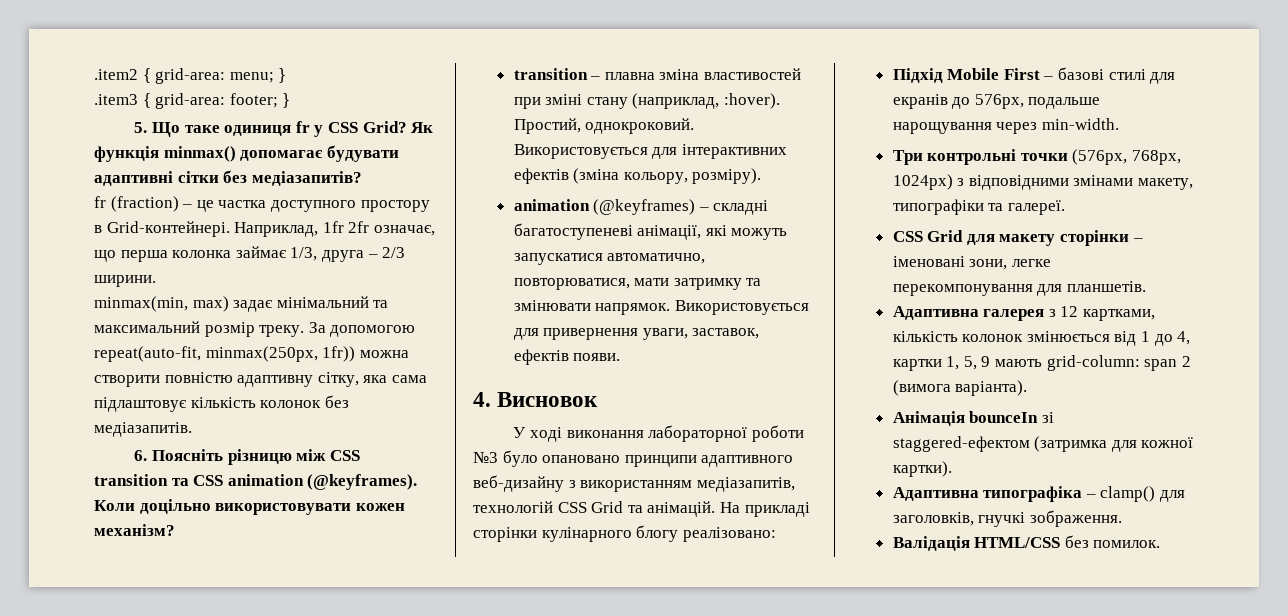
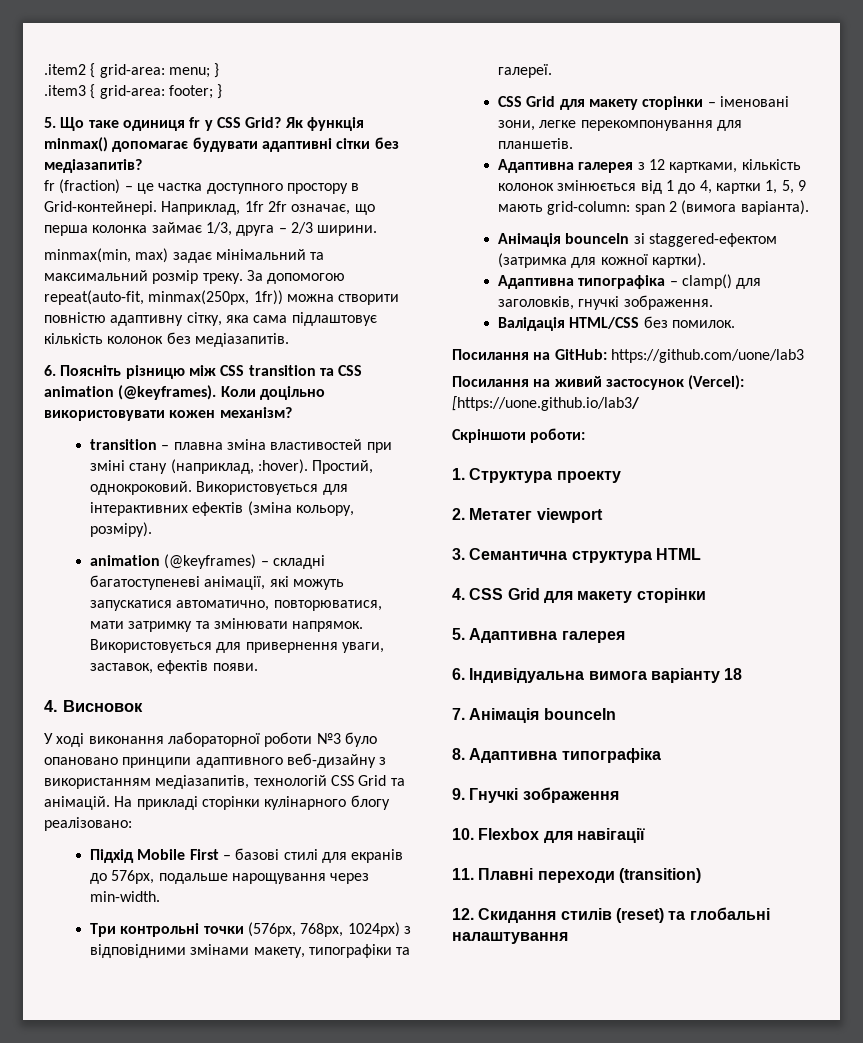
+ Посилання на GitHub: https://github.com/uone/lab3
+ Посилання на живий застосунок (Vercel): [https://uone.github.io/lab3/
+ Скріншоти роботи:
+ 1. Структура проекту
+ 2. Метатег viewport
+ 3. Семантична структура HTML
+ 4. CSS Grid для макету сторінки
+ 5. Адаптивна галерея
+ 6. Індивідуальна вимога варіанту 18
+ 7. Анімація bounceIn
+ 8. Адаптивна типографіка
+ 9. Гнучкі зображення
+ 10. Flexbox для навігації
+ 11. Плавні переходи (transition)
+ 12. Скидання стилів (reset) та глобальні налаштування

